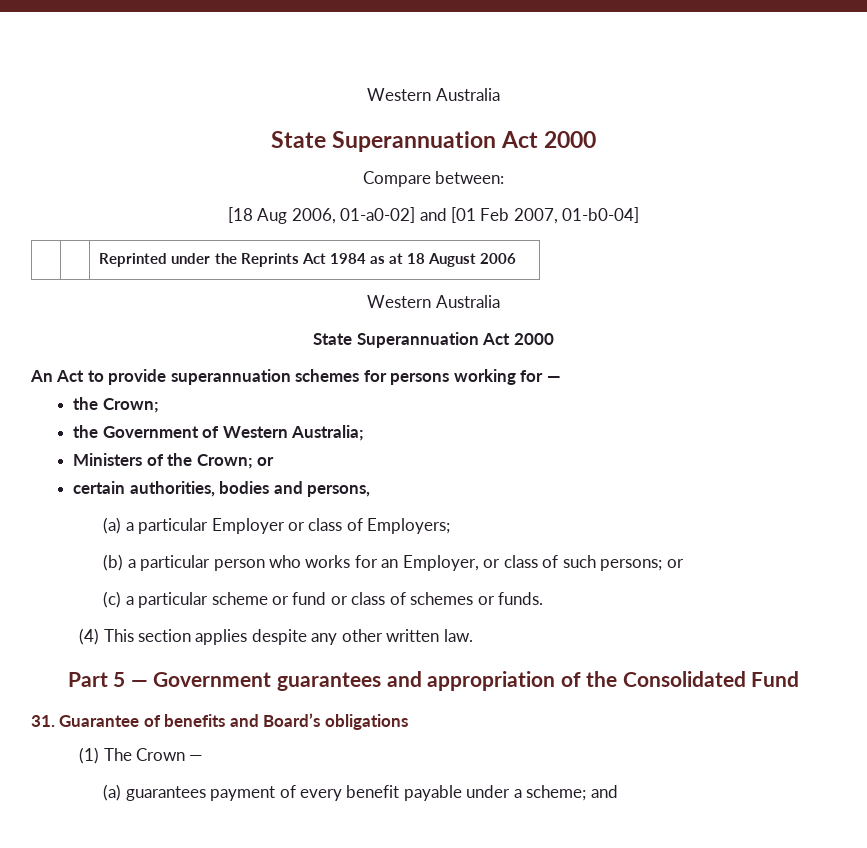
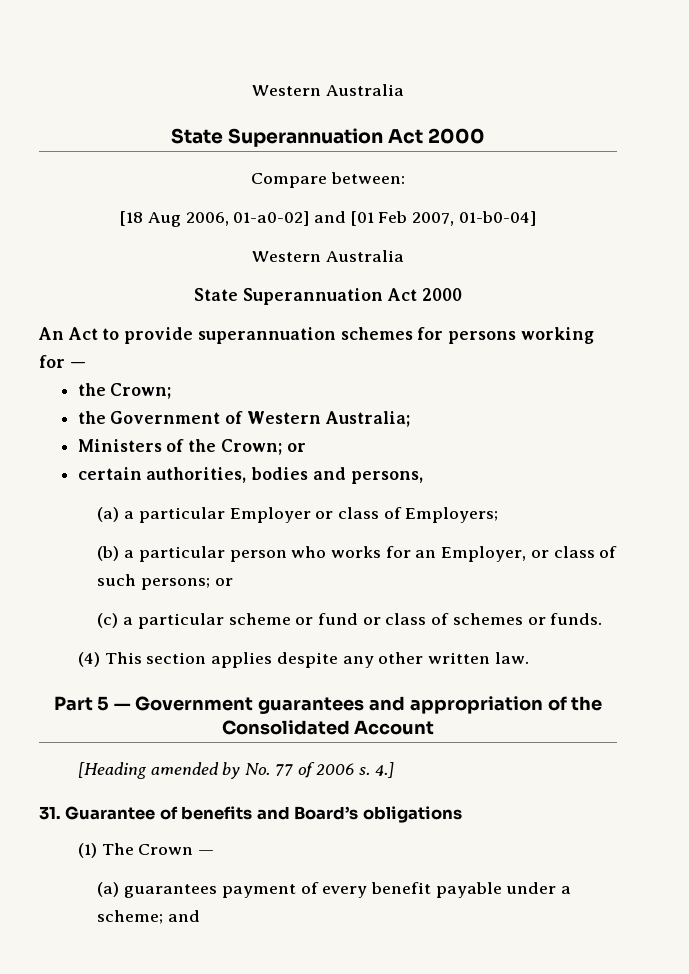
- | | Reprinted under the Reprints Act 1984 as at 18 August 2006
- Part 5 — Government guarantees and appropriation of the Consolidated Fund
+ Part 5 — Government guarantees and appropriation of the Consolidated Account
+ [Heading amended by No. 77 of 2006 s. 4.]

